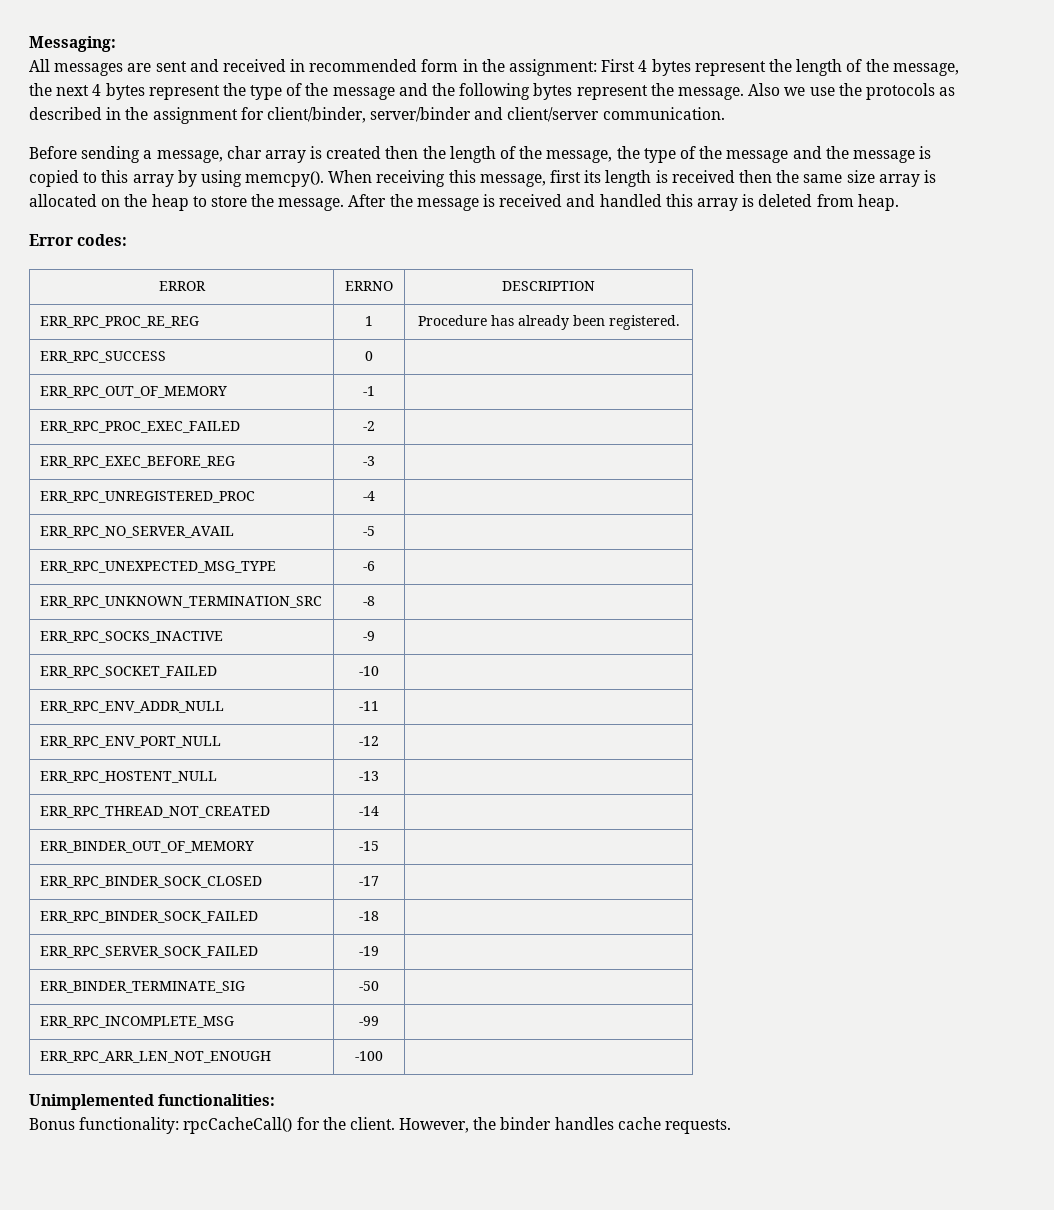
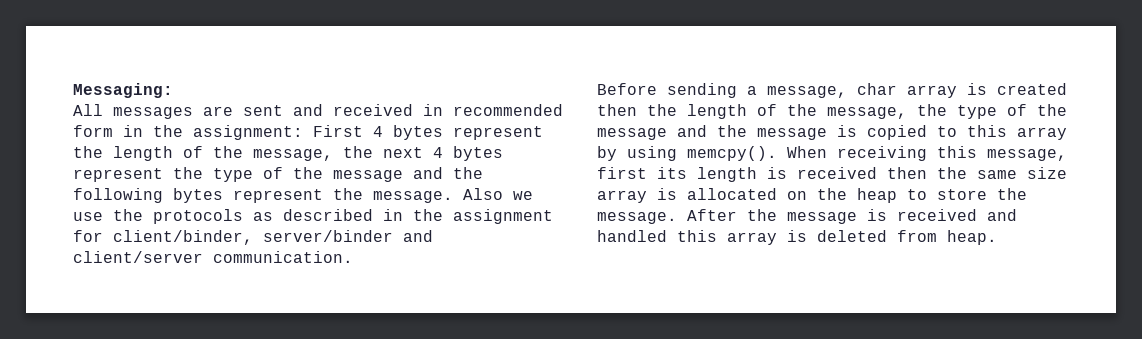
- Error codes:
- ERROR | ERRNO | DESCRIPTION
- ERR_RPC_PROC_RE_REG | 1 | Procedure has already been registered.
- ERR_RPC_SUCCESS | 0 |
- ERR_RPC_OUT_OF_MEMORY | -1 |
- ERR_RPC_PROC_EXEC_FAILED | -2 |
- ERR_RPC_EXEC_BEFORE_REG | -3 |
- ERR_RPC_UNREGISTERED_PROC | -4 |
- ERR_RPC_NO_SERVER_AVAIL | -5 |
- ERR_RPC_UNEXPECTED_MSG_TYPE | -6 |
- ERR_RPC_UNKNOWN_TERMINATION_SRC | -8 |
- ERR_RPC_SOCKS_INACTIVE | -9 |
- ERR_RPC_SOCKET_FAILED | -10 |
- ERR_RPC_ENV_ADDR_NULL | -11 |
- ERR_RPC_ENV_PORT_NULL | -12 |
- ERR_RPC_HOSTENT_NULL | -13 |
- ERR_RPC_THREAD_NOT_CREATED | -14 |
- ERR_BINDER_OUT_OF_MEMORY | -15 |
- ERR_RPC_BINDER_SOCK_CLOSED | -17 |
- ERR_RPC_BINDER_SOCK_FAILED | -18 |
- ERR_RPC_SERVER_SOCK_FAILED | -19 |
- ERR_BINDER_TERMINATE_SIG | -50 |
- ERR_RPC_INCOMPLETE_MSG | -99 |
- ERR_RPC_ARR_LEN_NOT_ENOUGH | -100 |
- Unimplemented functionalities:
- Bonus functionality: rpcCacheCall() for the client. However, the binder handles cache requests.

